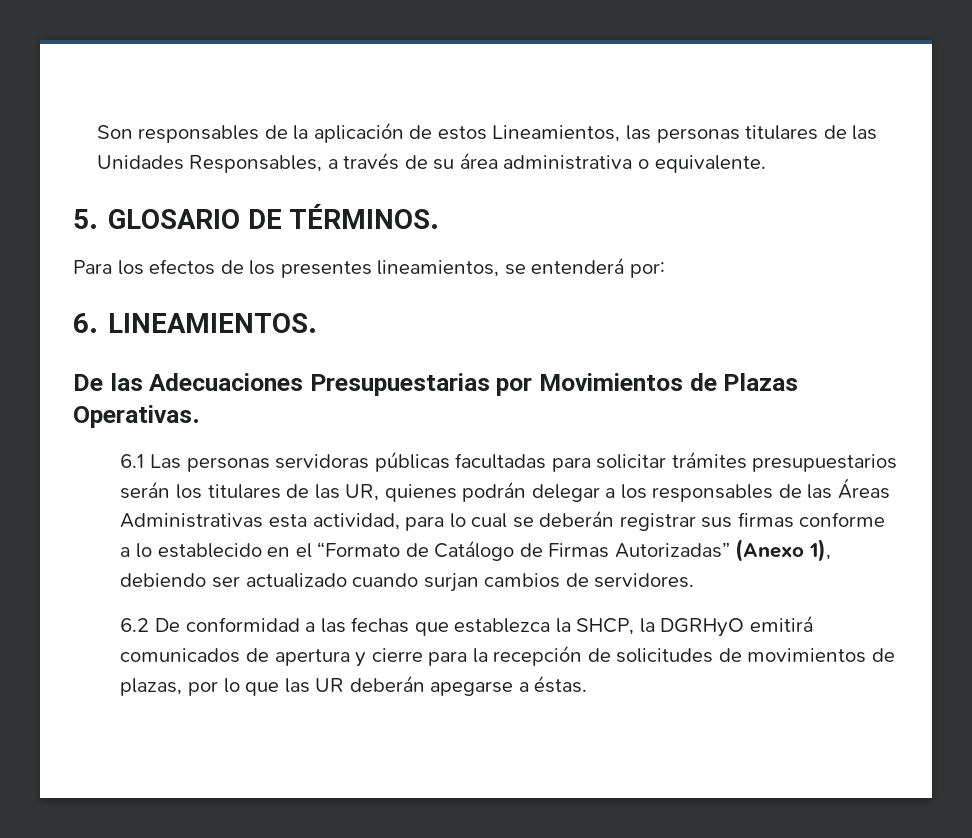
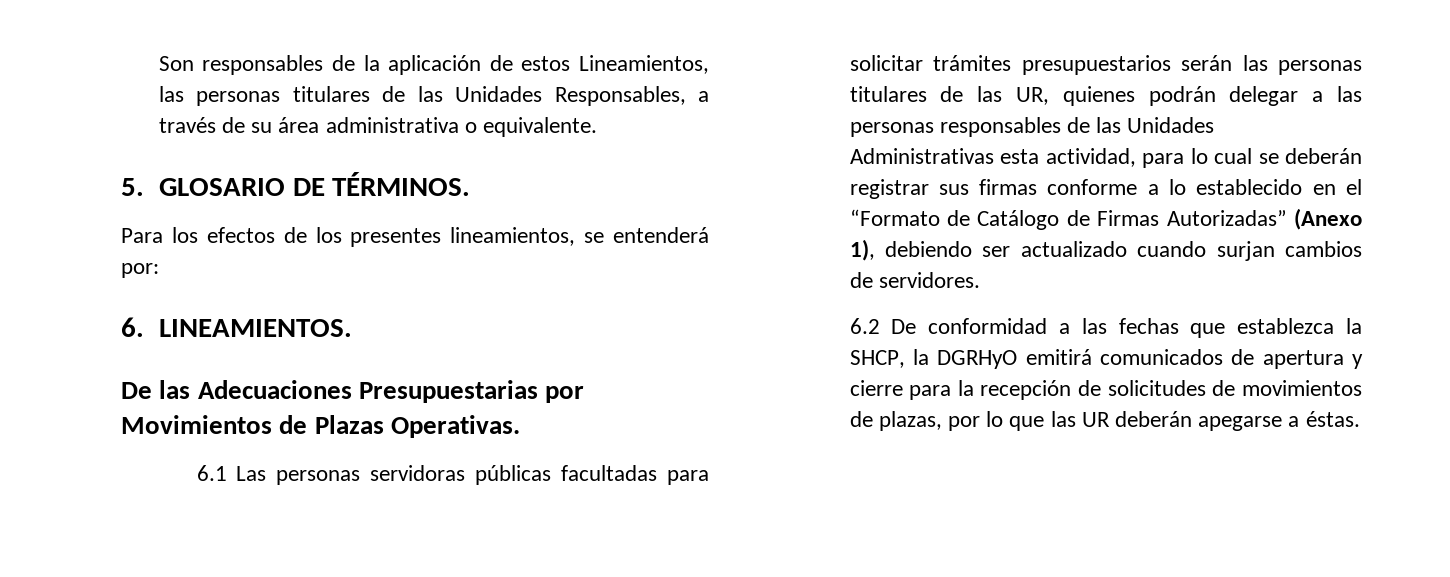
- 6.1 Las personas servidoras públicas facultadas para solicitar trámites presupuestarios serán los titulares de las UR, quienes podrán delegar a los responsables de las Áreas Administrativas esta actividad, para lo cual se deberán registrar sus firmas conforme a lo establecido en el “Formato de Catálogo de Firmas Autorizadas” (Anexo 1), debiendo ser actualizado cuando surjan cambios de servidores.
+ 6.1 Las personas servidoras públicas facultadas para solicitar trámites presupuestarios serán las personas titulares de las UR, quienes podrán delegar a las personas responsables de las Unidades Administrativas esta actividad, para lo cual se deberán registrar sus firmas conforme a lo establecido en el “Formato de Catálogo de Firmas Autorizadas” (Anexo 1), debiendo ser actualizado cuando surjan cambios de servidores.

